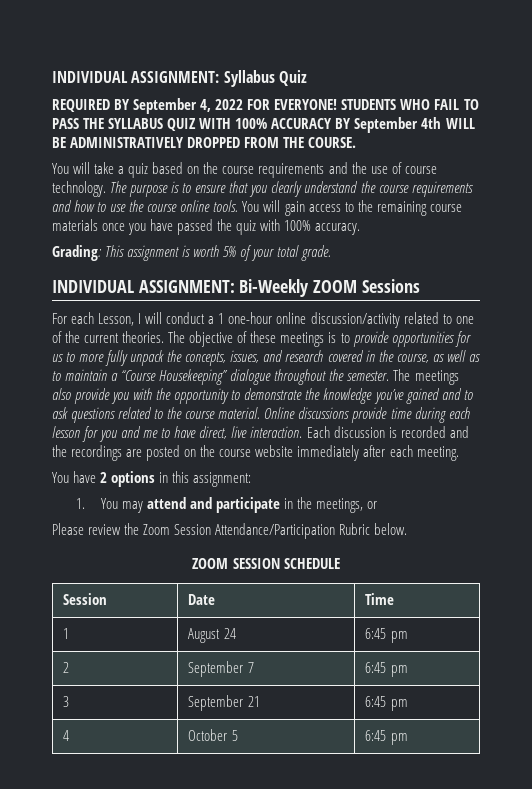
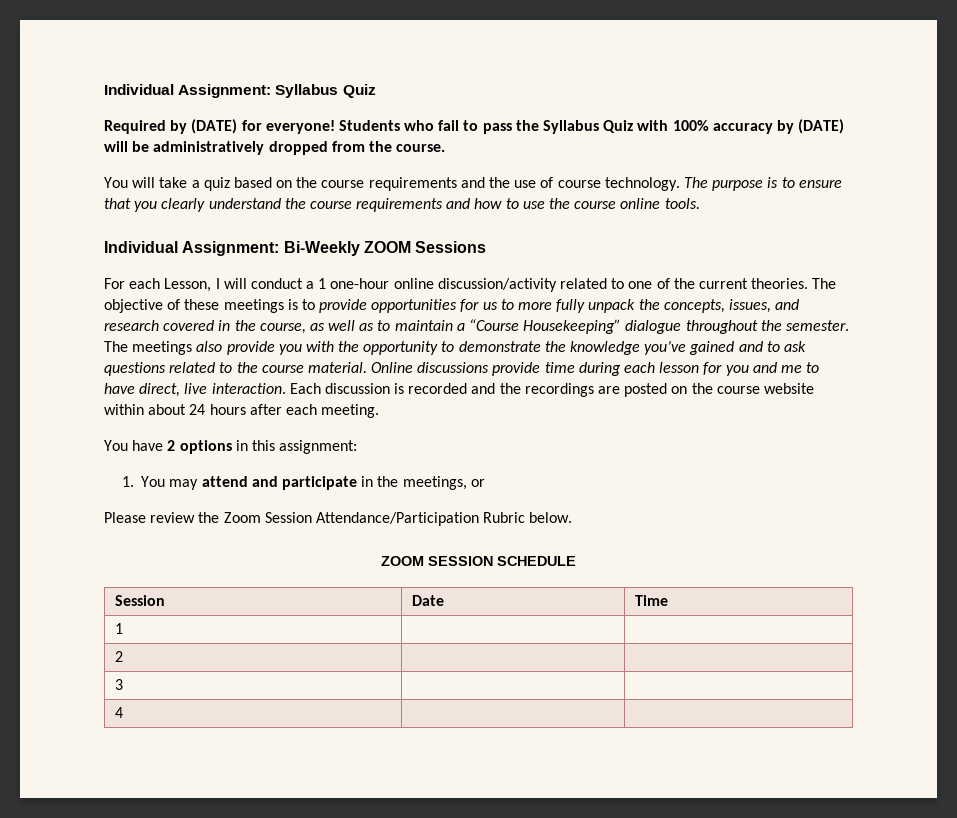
- INDIVIDUAL ASSIGNMENT: Syllabus Quiz
+ Individual Assignment: Syllabus Quiz
- REQUIRED BY September 4, 2022 FOR EVERYONE! STUDENTS WHO FAIL TO PASS THE SYLLABUS QUIZ WITH 100% ACCURACY BY September 4th WILL BE ADMINISTRATIVELY DROPPED FROM THE COURSE.
+ Required by (DATE) for everyone! Students who fail to pass the Syllabus Quiz with 100% accuracy by (DATE) will be administratively dropped from the course.
- The purpose is to ensure that you clearly understand the course requirements and how to use the course online tools. You will gain access to the remaining course materials once you have passed the quiz with 100% accuracy.
- Grading: This assignment is worth 5% of your total grade.
- INDIVIDUAL ASSIGNMENT: Bi-Weekly ZOOM Sessions
+ The purpose is to ensure that you clearly understand the course requirements and how to use the course online tools.
+ Individual Assignment: Bi-Weekly ZOOM Sessions
- Each discussion is recorded and the recordings are posted on the course website immediately after each meeting.
+ Each discussion is recorded and the recordings are posted on the course website within about 24 hours after each meeting.
- 1 | August 24 | 6:45 pm
- 2 | September 7 | 6:45 pm
- 3 | September 21 | 6:45 pm
- 4 | October 5 | 6:45 pm
+ 1 | |
+ 2 | |
+ 3 | |
+ 4 | |

